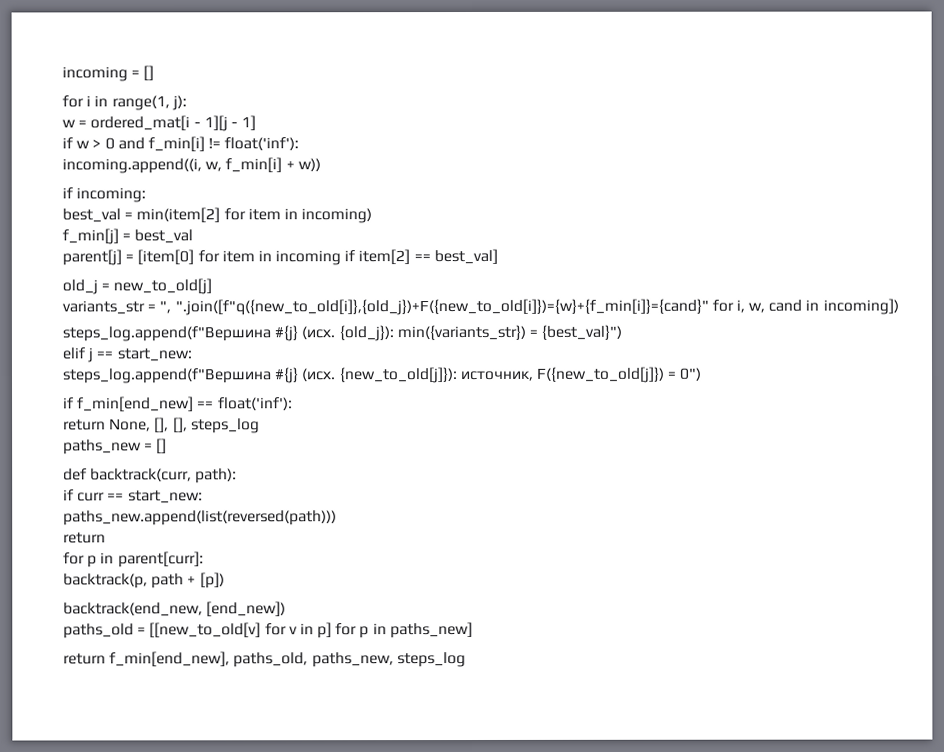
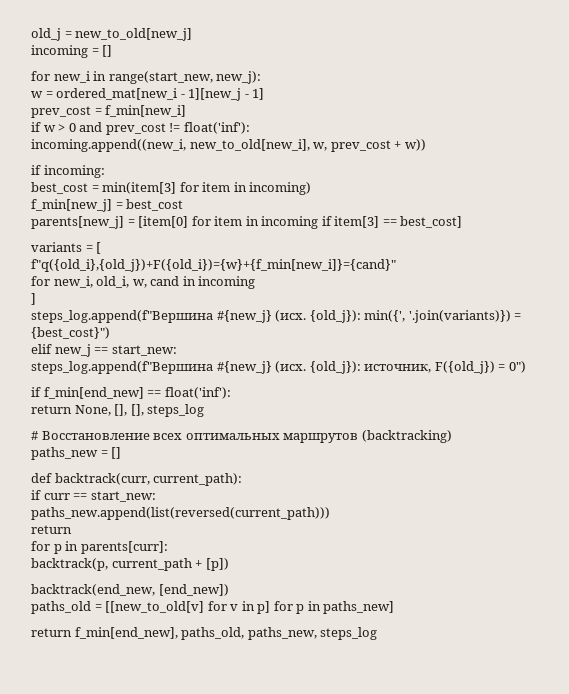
+ old_j = new_to_old[new_j]
- for i in range(1, j):
+ for new_i in range(start_new, new_j):
- w = ordered_mat[i - 1][j - 1]
+ w = ordered_mat[new_i - 1][new_j - 1]
+ prev_cost = f_min[new_i]
- if w > 0 and f_min[i] != float('inf'):
+ if w > 0 and prev_cost != float('inf'):
- incoming.append((i, w, f_min[i] + w))
+ incoming.append((new_i, new_to_old[new_i], w, prev_cost + w))
- best_val = min(item[2] for item in incoming)
+ best_cost = min(item[3] for item in incoming)
- f_min[j] = best_val
- parent[j] = [item[0] for item in incoming if item[2] == best_val]
- old_j = new_to_old[j]
- variants_str = ", ".join([f"q({new_to_old[i]},{old_j})+F({new_to_old[i]})={w}+{f_min[i]}={cand}" for i, w, cand in incoming])
- steps_log.append(f"Вершина #{j} (исх. {old_j}): min({variants_str}) = {best_val}")
+ f_min[new_j] = best_cost
+ parents[new_j] = [item[0] for item in incoming if item[3] == best_cost]
+ variants = [
+ f"q({old_i},{old_j})+F({old_i})={w}+{f_min[new_i]}={cand}"
+ for new_i, old_i, w, cand in incoming
+ ]
+ steps_log.append(f"Вершина #{new_j} (исх. {old_j}): min({', '.join(variants)}) = {best_cost}")
- elif j == start_new:
+ elif new_j == start_new:
- steps_log.append(f"Вершина #{j} (исх. {new_to_old[j]}): источник, F({new_to_old[j]}) = 0")
+ steps_log.append(f"Вершина #{new_j} (исх. {old_j}): источник, F({old_j}) = 0")
+ # Восстановление всех оптимальных маршрутов (backtracking)
- def backtrack(curr, path):
+ def backtrack(curr, current_path):
- paths_new.append(list(reversed(path)))
+ paths_new.append(list(reversed(current_path)))
- for p in parent[curr]:
+ for p in parents[curr]:
- backtrack(p, path + [p])
+ backtrack(p, current_path + [p])

